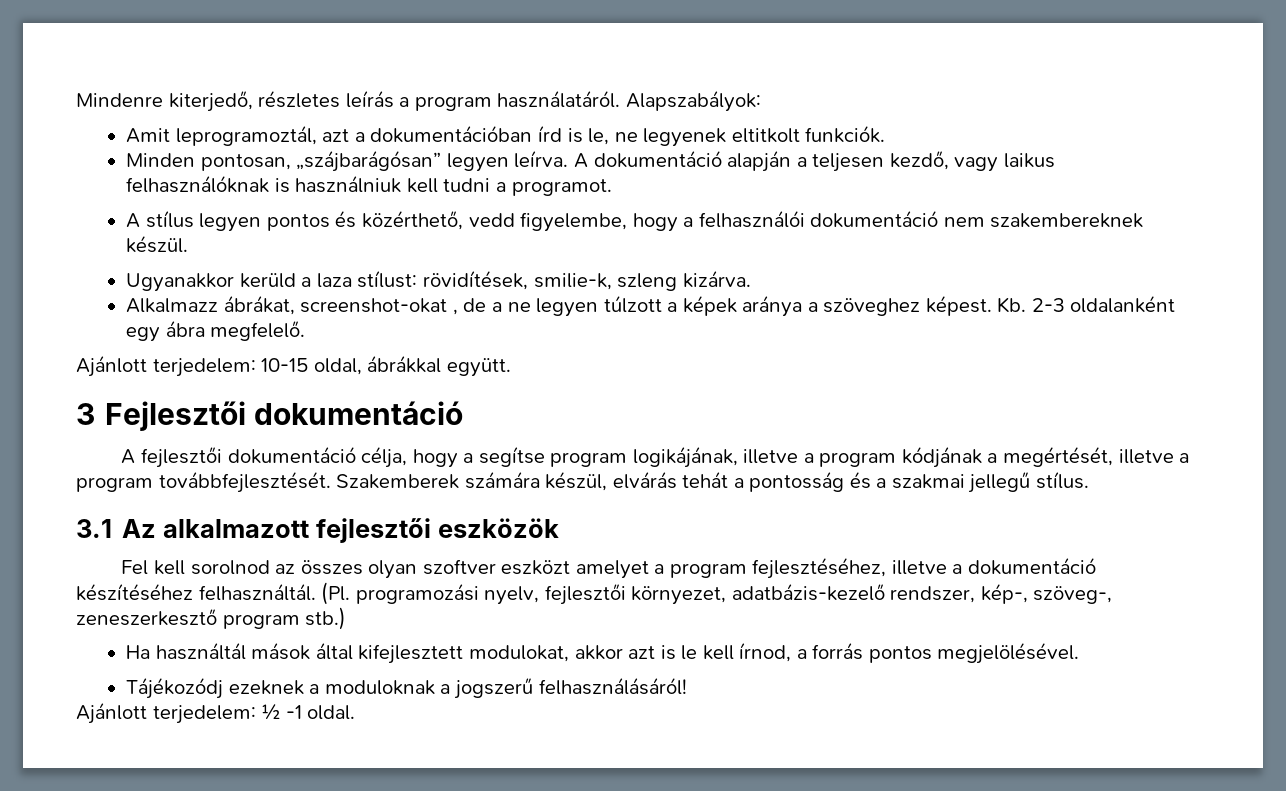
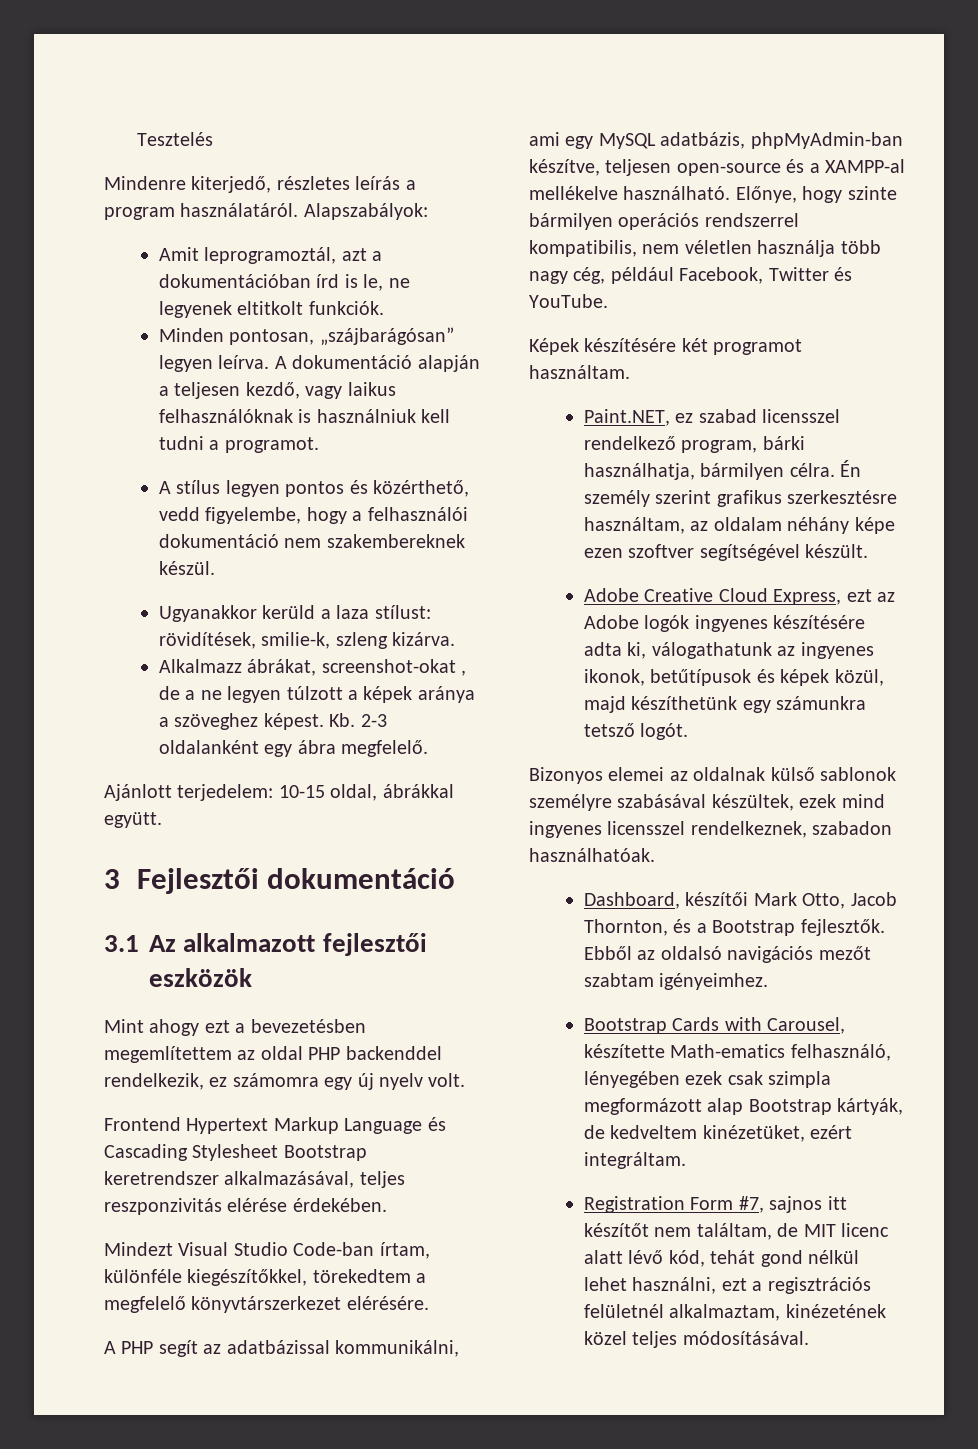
+ Tesztelés
- A fejlesztői dokumentáció célja, hogy a segítse program logikájának, illetve a program kódjának a megértését, illetve a program továbbfejlesztését. Szakemberek számára készül, elvárás tehát a pontosság és a szakmai jellegű stílus.
- Fel kell sorolnod az összes olyan szoftver eszközt amelyet a program fejlesztéséhez, illetve a dokumentáció készítéséhez felhasználtál. (Pl. programozási nyelv, fejlesztői környezet, adatbázis-kezelő rendszer, kép-, szöveg-, zeneszerkesztő program stb.)
- Ha használtál mások által kifejlesztett modulokat, akkor azt is le kell írnod, a forrás pontos megjelölésével.
- Tájékozódj ezeknek a moduloknak a jogszerű felhasználásáról!
- Ajánlott terjedelem: ½ -1 oldal.
+ Mint ahogy ezt a bevezetésben megemlítettem az oldal PHP backenddel rendelkezik, ez számomra egy új nyelv volt.
+ Frontend Hypertext Markup Language és Cascading Stylesheet Bootstrap keretrendszer alkalmazásával, teljes reszponzivitás elérése érdekében.
+ Mindezt Visual Studio Code-ban írtam, különféle kiegészítőkkel, törekedtem a megfelelő könyvtárszerkezet elérésére.
+ A PHP segít az adatbázissal kommunikálni, ami egy MySQL adatbázis, phpMyAdmin-ban készítve, teljesen open-source és a XAMPP-al mellékelve használható. Előnye, hogy szinte bármilyen operációs rendszerrel kompatibilis, nem véletlen használja több nagy cég, például Facebook, Twitter és YouTube.
+ Képek készítésére két programot használtam.
+ Paint.NET, ez szabad licensszel rendelkező program, bárki használhatja, bármilyen célra. Én személy szerint grafikus szerkesztésre használtam, az oldalam néhány képe ezen szoftver segítségével készült.
+ Adobe Creative Cloud Express, ezt az Adobe logók ingyenes készítésére adta ki, válogathatunk az ingyenes ikonok, betűtípusok és képek közül, majd készíthetünk egy számunkra tetsző logót.
+ Bizonyos elemei az oldalnak külső sablonok személyre szabásával készültek, ezek mind ingyenes licensszel rendelkeznek, szabadon használhatóak.
+ Dashboard, készítői Mark Otto, Jacob Thornton, és a Bootstrap fejlesztők. Ebből az oldalsó navigációs mezőt szabtam igényeimhez.
+ Bootstrap Cards with Carousel, készítette Math-ematics felhasználó, lényegében ezek csak szimpla megformázott alap Bootstrap kártyák, de kedveltem kinézetüket, ezért integráltam.
+ Registration Form #7, sajnos itt készítőt nem találtam, de MIT licenc alatt lévő kód, tehát gond nélkül lehet használni, ezt a regisztrációs felületnél alkalmaztam, kinézetének közel teljes módosításával.

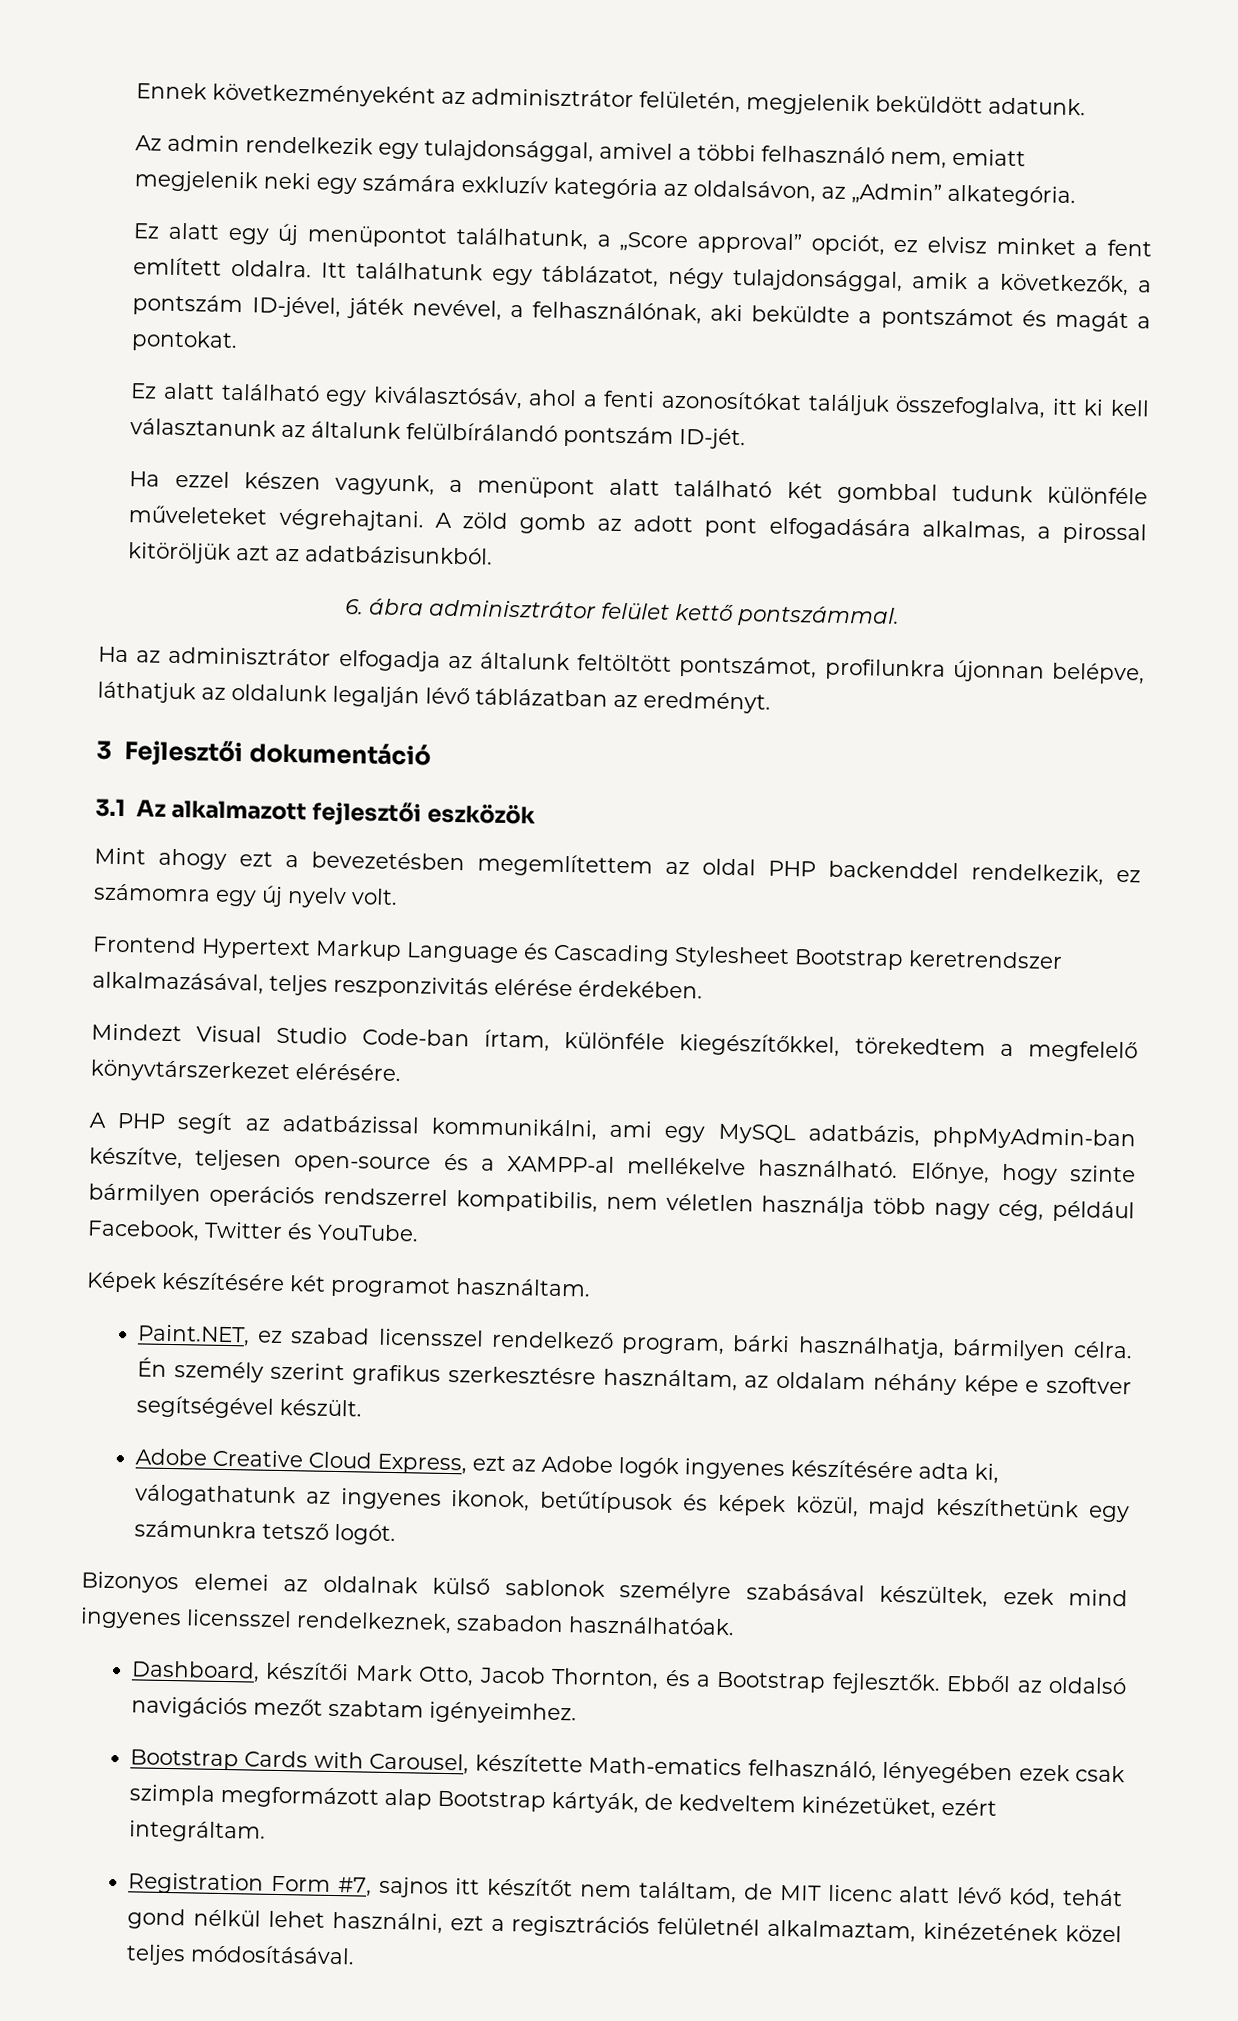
- Tesztelés
- Mindenre kiterjedő, részletes leírás a program használatáról. Alapszabályok:
- Amit leprogramoztál, azt a dokumentációban írd is le, ne legyenek eltitkolt funkciók.
- Minden pontosan, „szájbarágósan” legyen leírva. A dokumentáció alapján a teljesen kezdő, vagy laikus felhasználóknak is használniuk kell tudni a programot.
- A stílus legyen pontos és közérthető, vedd figyelembe, hogy a felhasználói dokumentáció nem szakembereknek készül.
- Ugyanakkor kerüld a laza stílust: rövidítések, smilie-k, szleng kizárva.
- Alkalmazz ábrákat, screenshot-okat , de a ne legyen túlzott a képek aránya a szöveghez képest. Kb. 2-3 oldalanként egy ábra megfelelő.
- Ajánlott terjedelem: 10-15 oldal, ábrákkal együtt.
+ Ennek következményeként az adminisztrátor felületén, megjelenik beküldött adatunk.
+ Az admin rendelkezik egy tulajdonsággal, amivel a többi felhasználó nem, emiatt megjelenik neki egy számára exkluzív kategória az oldalsávon, az „Admin” alkategória.
+ Ez alatt egy új menüpontot találhatunk, a „Score approval” opciót, ez elvisz minket a fent említett oldalra. Itt találhatunk egy táblázatot, négy tulajdonsággal, amik a következők, a pontszám ID-jével, játék nevével, a felhasználónak, aki beküldte a pontszámot és magát a pontokat.
+ Ez alatt található egy kiválasztósáv, ahol a fenti azonosítókat találjuk összefoglalva, itt ki kell választanunk az általunk felülbírálandó pontszám ID-jét.
+ Ha ezzel készen vagyunk, a menüpont alatt található két gombbal tudunk különféle műveleteket végrehajtani. A zöld gomb az adott pont elfogadására alkalmas, a pirossal kitöröljük azt az adatbázisunkból.
+ 6. ábra adminisztrátor felület kettő pontszámmal.
+ Ha az adminisztrátor elfogadja az általunk feltöltött pontszámot, profilunkra újonnan belépve, láthatjuk az oldalunk legalján lévő táblázatban az eredményt.
- Én személy szerint grafikus szerkesztésre használtam, az oldalam néhány képe ezen szoftver segítségével készült.
+ Én személy szerint grafikus szerkesztésre használtam, az oldalam néhány képe e szoftver segítségével készült.

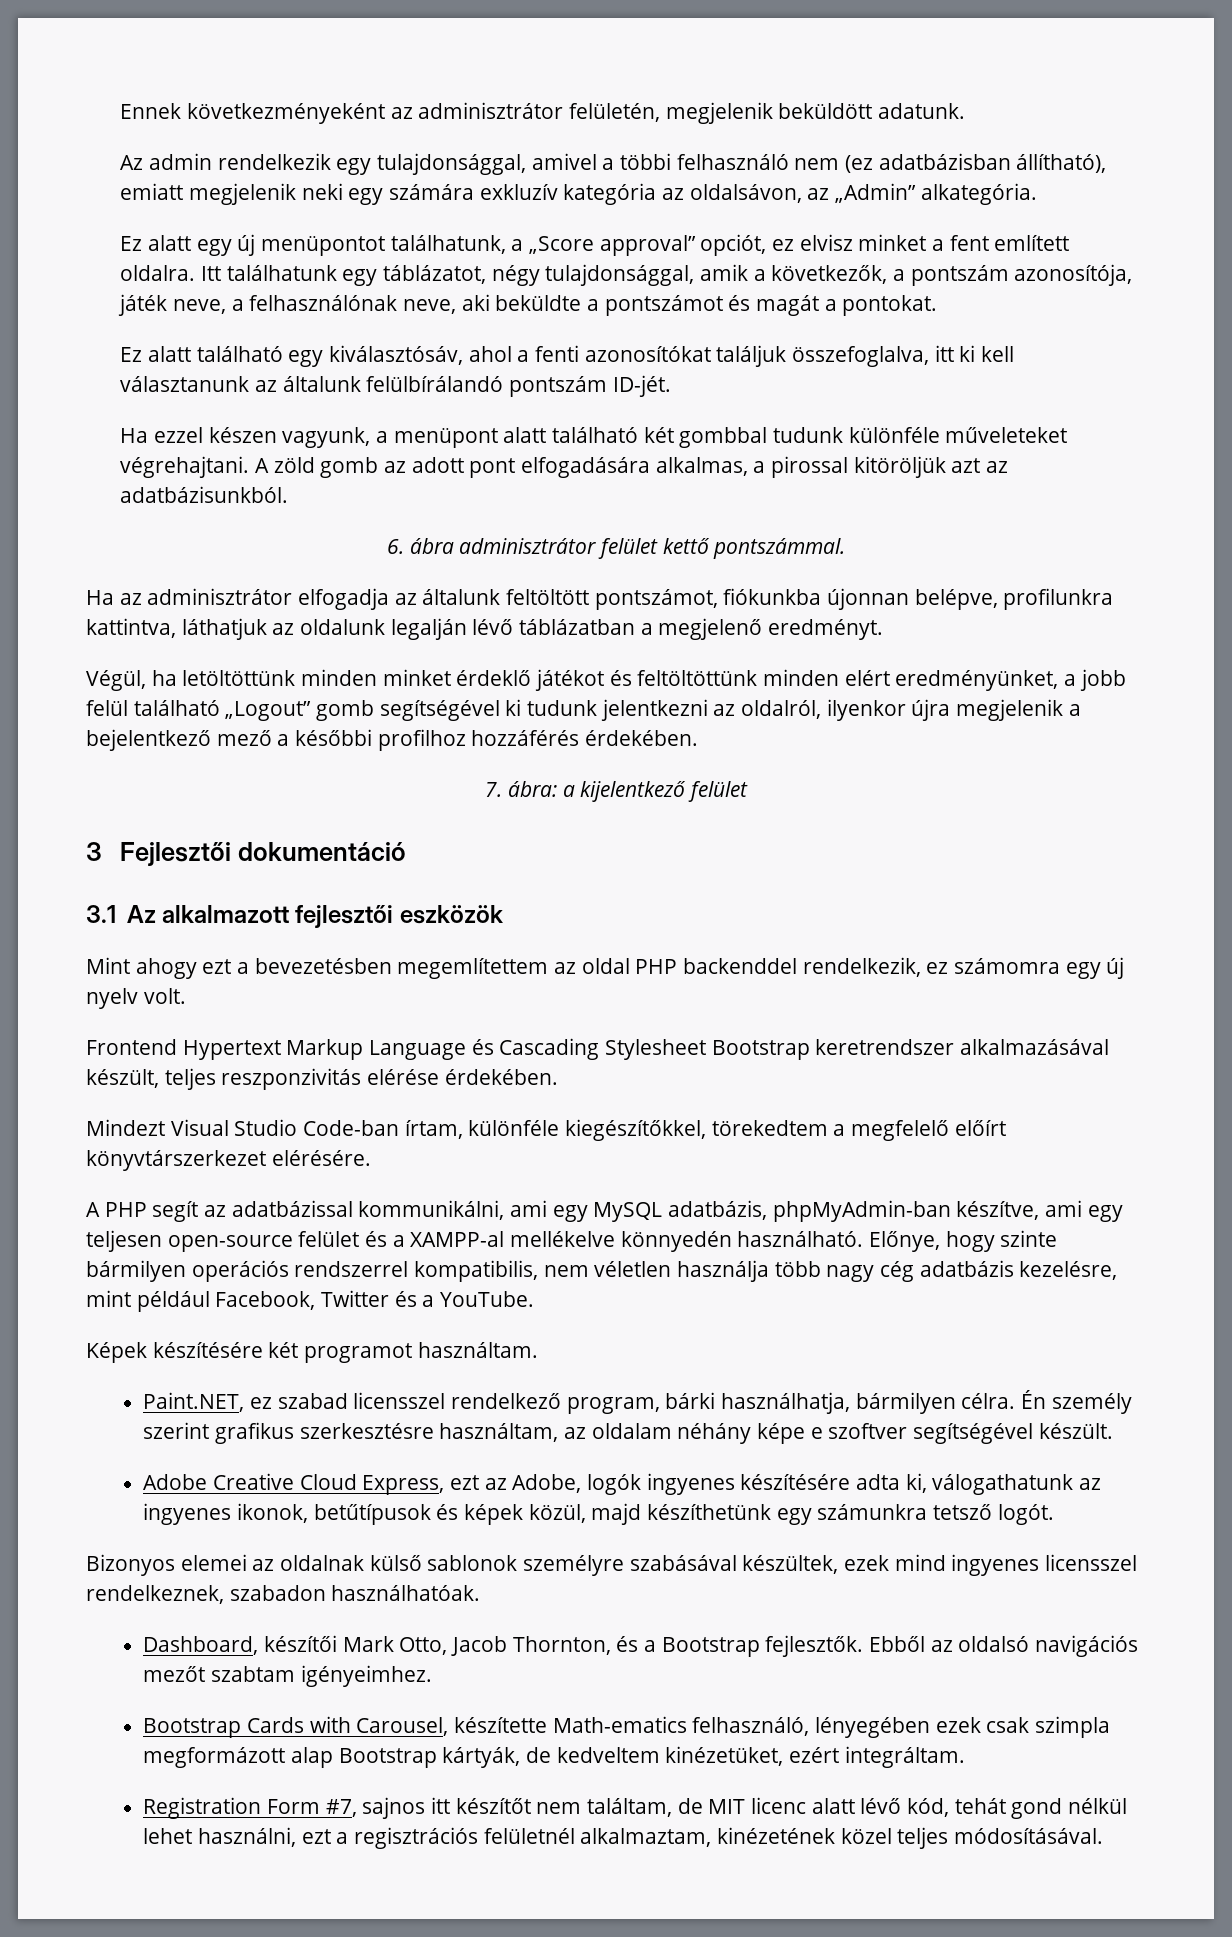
- Az admin rendelkezik egy tulajdonsággal, amivel a többi felhasználó nem, emiatt megjelenik neki egy számára exkluzív kategória az oldalsávon, az „Admin” alkategória.
+ Az admin rendelkezik egy tulajdonsággal, amivel a többi felhasználó nem (ez adatbázisban állítható), emiatt megjelenik neki egy számára exkluzív kategória az oldalsávon, az „Admin” alkategória.
- Itt találhatunk egy táblázatot, négy tulajdonsággal, amik a következők, a pontszám ID-jével, játék nevével, a felhasználónak, aki beküldte a pontszámot és magát a pontokat.
+ Itt találhatunk egy táblázatot, négy tulajdonsággal, amik a következők, a pontszám azonosítója, játék neve, a felhasználónak neve, aki beküldte a pontszámot és magát a pontokat.
- Ha az adminisztrátor elfogadja az általunk feltöltött pontszámot, profilunkra újonnan belépve, láthatjuk az oldalunk legalján lévő táblázatban az eredményt.
+ Ha az adminisztrátor elfogadja az általunk feltöltött pontszámot, fiókunkba újonnan belépve, profilunkra kattintva, láthatjuk az oldalunk legalján lévő táblázatban a megjelenő eredményt.
+ Végül, ha letöltöttünk minden minket érdeklő játékot és feltöltöttünk minden elért eredményünket, a jobb felül található „Logout” gomb segítségével ki tudunk jelentkezni az oldalról, ilyenkor újra megjelenik a bejelentkező mező a későbbi profilhoz hozzáférés érdekében.
+ 7. ábra: a kijelentkező felület
- Frontend Hypertext Markup Language és Cascading Stylesheet Bootstrap keretrendszer alkalmazásával, teljes reszponzivitás elérése érdekében.
+ Frontend Hypertext Markup Language és Cascading Stylesheet Bootstrap keretrendszer alkalmazásával készült, teljes reszponzivitás elérése érdekében.
- Mindezt Visual Studio Code-ban írtam, különféle kiegészítőkkel, törekedtem a megfelelő könyvtárszerkezet elérésére.
+ Mindezt Visual Studio Code-ban írtam, különféle kiegészítőkkel, törekedtem a megfelelő előírt könyvtárszerkezet elérésére.
- A PHP segít az adatbázissal kommunikálni, ami egy MySQL adatbázis, phpMyAdmin-ban készítve, teljesen open-source és a XAMPP-al mellékelve használható.
+ A PHP segít az adatbázissal kommunikálni, ami egy MySQL adatbázis, phpMyAdmin-ban készítve, ami egy teljesen open-source felület és a XAMPP-al mellékelve könnyedén használható.
- Előnye, hogy szinte bármilyen operációs rendszerrel kompatibilis, nem véletlen használja több nagy cég, például Facebook, Twitter és YouTube.
+ Előnye, hogy szinte bármilyen operációs rendszerrel kompatibilis, nem véletlen használja több nagy cég adatbázis kezelésre, mint például Facebook, Twitter és a YouTube.
- Adobe Creative Cloud Express, ezt az Adobe logók ingyenes készítésére adta ki, válogathatunk az ingyenes ikonok, betűtípusok és képek közül, majd készíthetünk egy számunkra tetsző logót.
+ Adobe Creative Cloud Express, ezt az Adobe, logók ingyenes készítésére adta ki, válogathatunk az ingyenes ikonok, betűtípusok és képek közül, majd készíthetünk egy számunkra tetsző logót.

